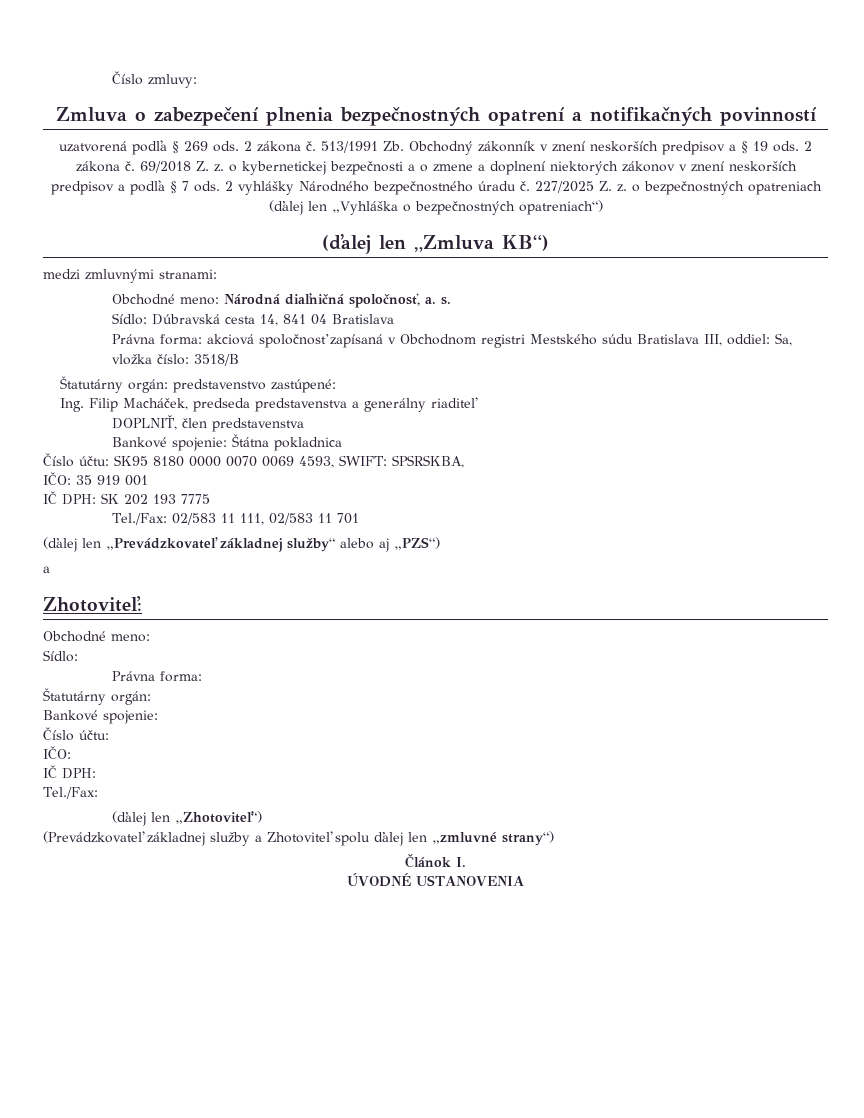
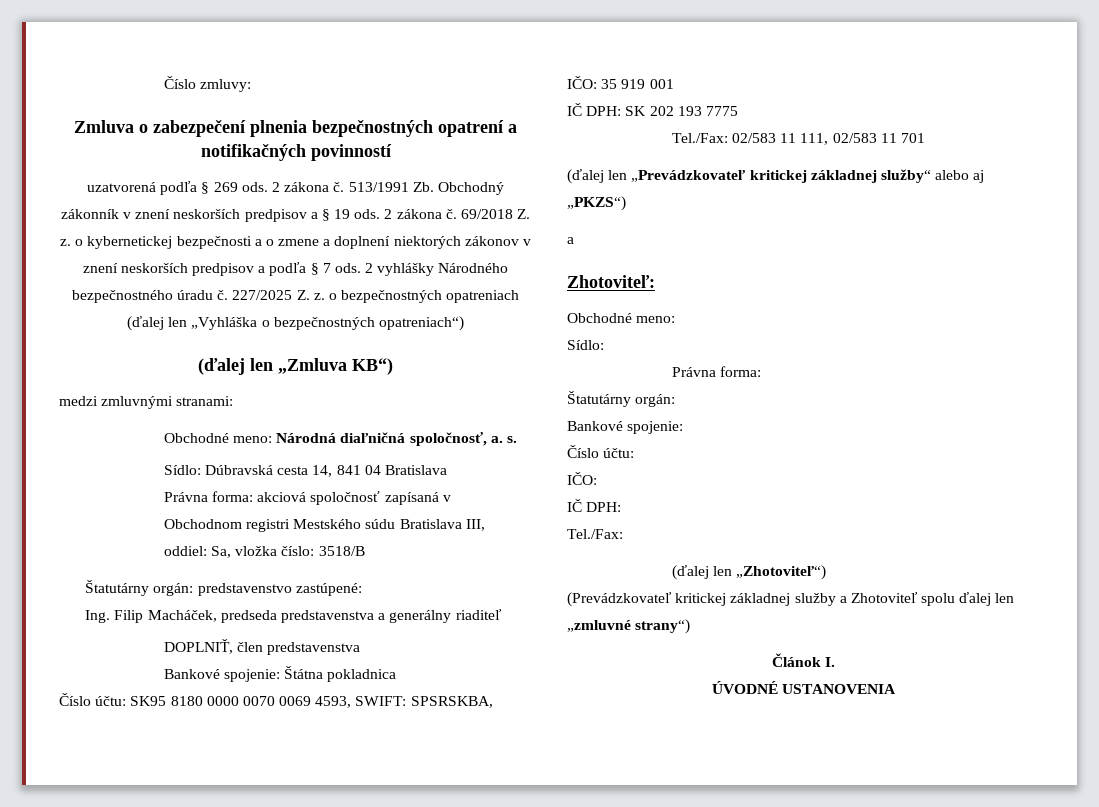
- (ďalej len „Prevádzkovateľ základnej služby“ alebo aj „PZS“)
+ (ďalej len „Prevádzkovateľ kritickej základnej služby“ alebo aj „PKZS“)
- (Prevádzkovateľ základnej služby a Zhotoviteľ spolu ďalej len „zmluvné strany“)
+ (Prevádzkovateľ kritickej základnej služby a Zhotoviteľ spolu ďalej len „zmluvné strany“)

